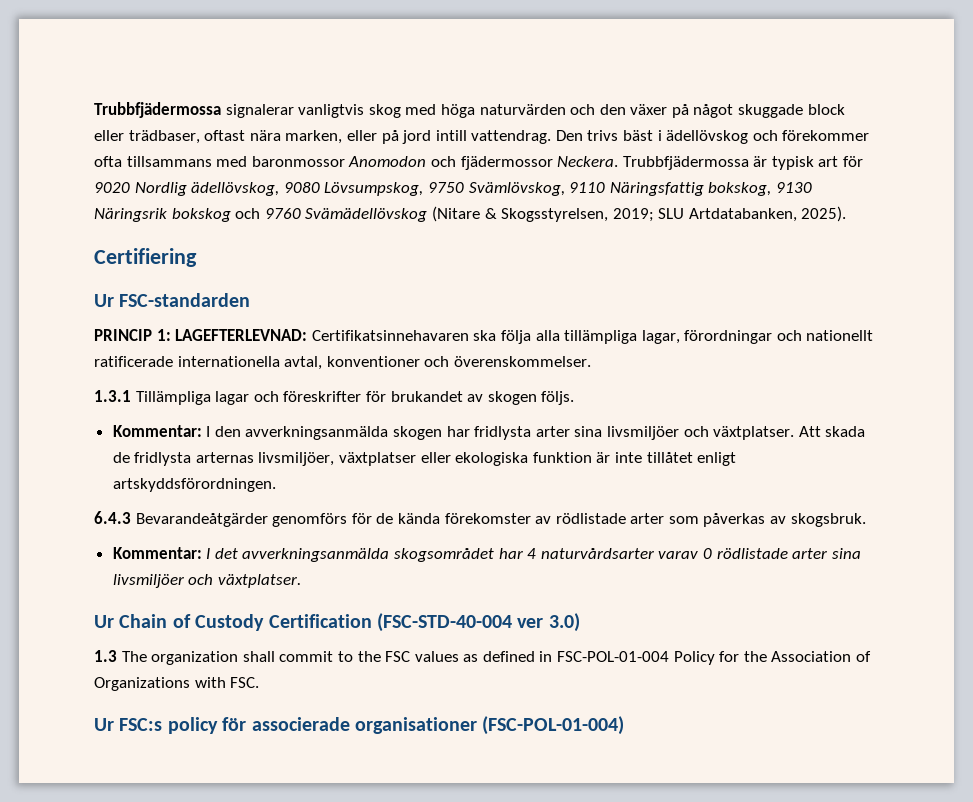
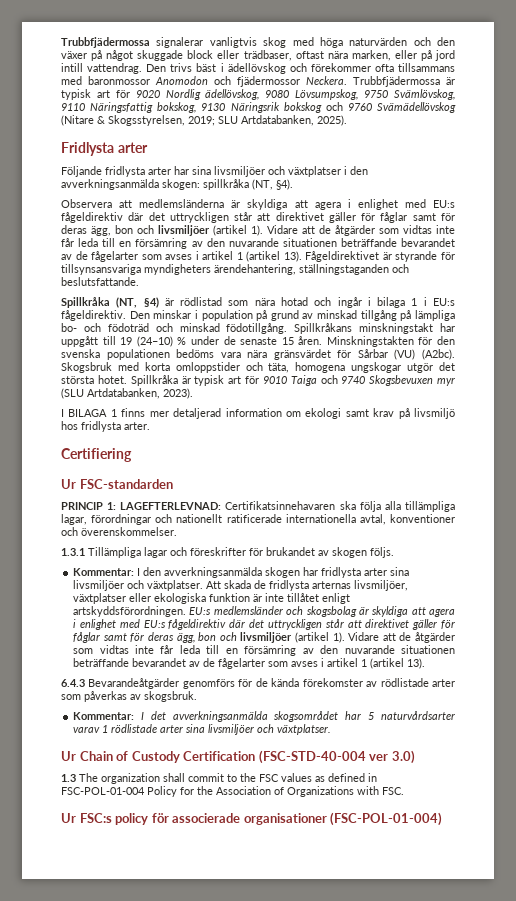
+ Fridlysta arter
+ Följande fridlysta arter har sina livsmiljöer och växtplatser i den avverkningsanmälda skogen: spillkråka (NT, §4).
+ Observera att medlemsländerna är skyldiga att agera i enlighet med EU:s fågeldirektiv där det uttryckligen står att direktivet gäller för fåglar samt för deras ägg, bon och livsmiljöer (artikel 1). Vidare att de åtgärder som vidtas inte får leda till en försämring av den nuvarande situationen beträffande bevarandet av de fågelarter som avses i artikel 1 (artikel 13). Fågeldirektivet är styrande för tillsynsansvariga myndigheters ärendehantering, ställningstaganden och beslutsfattande.
+ Spillkråka (NT, §4) är rödlistad som nära hotad och ingår i bilaga 1 i EU:s fågeldirektiv. Den minskar i population på grund av minskad tillgång på lämpliga bo- och födoträd och minskad födotillgång. Spillkråkans minskningstakt har uppgått till 19 (24–10) % under de senaste 15 åren. Minskningstakten för den svenska populationen bedöms vara nära gränsvärdet för Sårbar (VU) (A2bc). Skogsbruk med korta omloppstider och täta, homogena ungskogar utgör det största hotet. Spillkråka är typisk art för 9010 Taiga och 9740 Skogsbevuxen myr (SLU Artdatabanken, 2023).
+ I BILAGA 1 finns mer detaljerad information om ekologi samt krav på livsmiljö hos fridlysta arter.
+ EU:s medlemsländer och skogsbolag är skyldiga att agera i enlighet med EU:s fågeldirektiv där det uttryckligen står att direktivet gäller för fåglar samt för deras ägg, bon och livsmiljöer (artikel 1). Vidare att de åtgärder som vidtas inte får leda till en försämring av den nuvarande situationen beträffande bevarandet av de fågelarter som avses i artikel 1 (artikel 13).
- Kommentar: I det avverkningsanmälda skogsområdet har 4 naturvårdsarter varav 0 rödlistade arter sina livsmiljöer och växtplatser.
+ Kommentar: I det avverkningsanmälda skogsområdet har 5 naturvårdsarter varav 1 rödlistade arter sina livsmiljöer och växtplatser.

